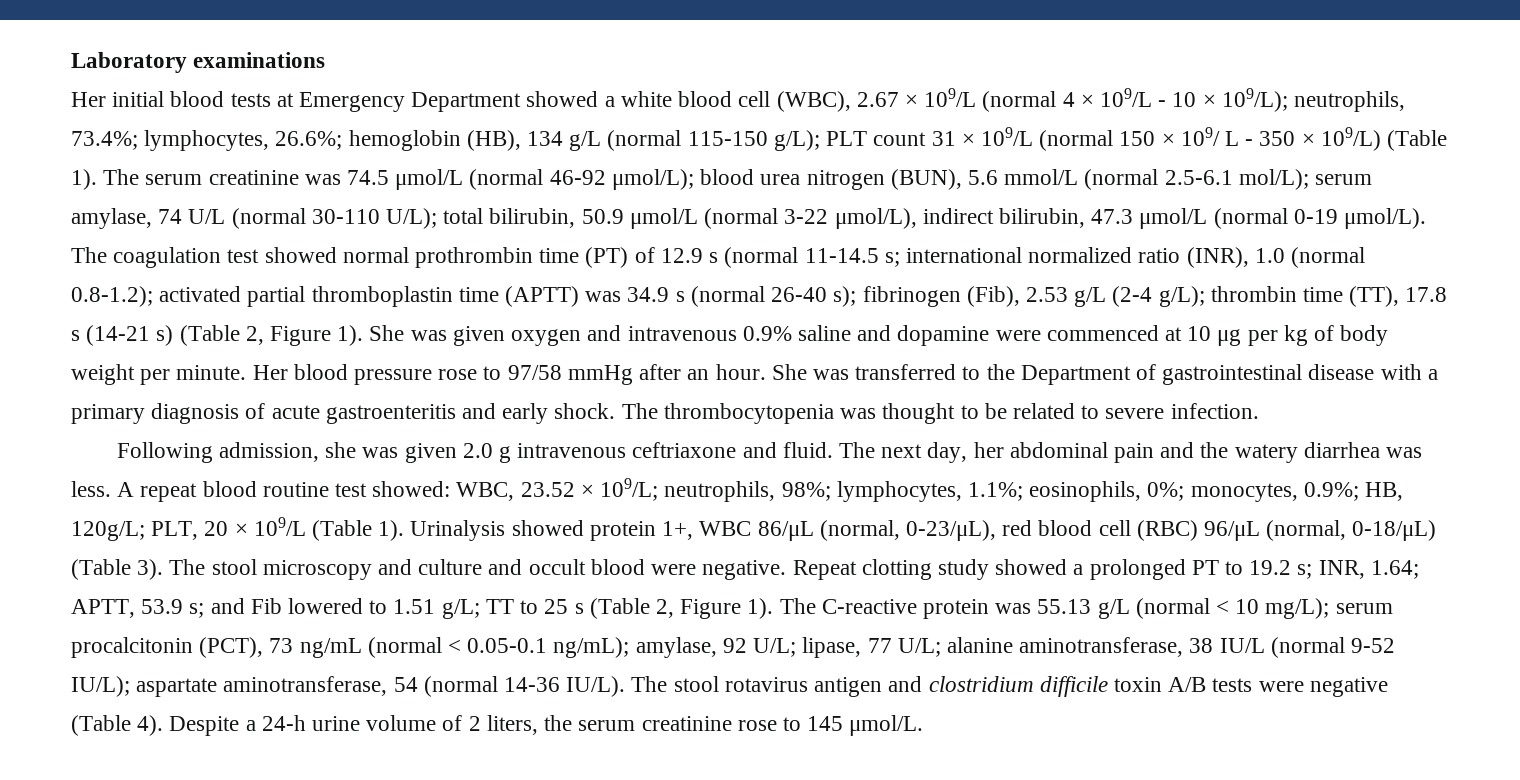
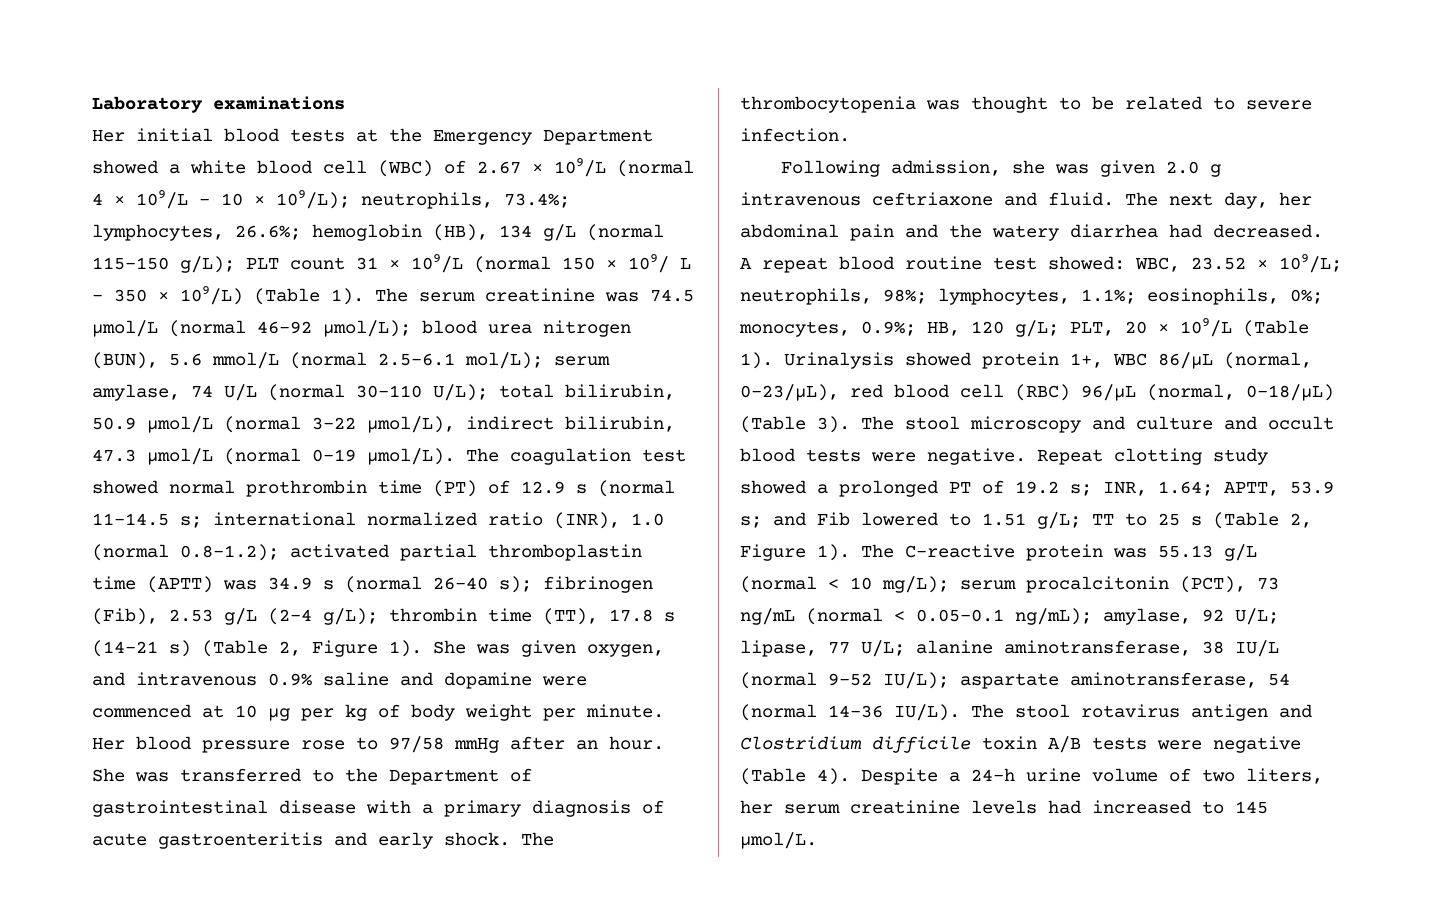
- Her initial blood tests at Emergency Department showed a white blood cell (WBC), 2.67 × 109/L (normal 4 × 109/L - 10 × 109/L); neutrophils, 73.4%; lymphocytes, 26.6%; hemoglobin (HB), 134 g/L (normal 115-150 g/L); PLT count 31 × 109/L (normal 150 × 109/ L - 350 × 109/L) (Table 1).
+ Her initial blood tests at the Emergency Department showed a white blood cell (WBC) of 2.67 × 109/L (normal 4 × 109/L - 10 × 109/L); neutrophils, 73.4%; lymphocytes, 26.6%; hemoglobin (HB), 134 g/L (normal 115-150 g/L); PLT count 31 × 109/L (normal 150 × 109/ L - 350 × 109/L) (Table 1).
- She was given oxygen and intravenous 0.9% saline and dopamine were commenced at 10 μg per kg of body weight per minute.
+ She was given oxygen, and intravenous 0.9% saline and dopamine were commenced at 10 μg per kg of body weight per minute.
- The next day, her abdominal pain and the watery diarrhea was less.
+ The next day, her abdominal pain and the watery diarrhea had decreased.
- A repeat blood routine test showed: WBC, 23.52 × 109/L; neutrophils, 98%; lymphocytes, 1.1%; eosinophils, 0%; monocytes, 0.9%; HB, 120g/L; PLT, 20 × 109/L (Table 1).
+ A repeat blood routine test showed: WBC, 23.52 × 109/L; neutrophils, 98%; lymphocytes, 1.1%; eosinophils, 0%; monocytes, 0.9%; HB, 120 g/L; PLT, 20 × 109/L (Table 1).
- The stool microscopy and culture and occult blood were negative.
+ The stool microscopy and culture and occult blood tests were negative.
- Repeat clotting study showed a prolonged PT to 19.2 s; INR, 1.64; APTT, 53.9 s; and Fib lowered to 1.51 g/L; TT to 25 s (Table 2, Figure 1).
+ Repeat clotting study showed a prolonged PT of 19.2 s; INR, 1.64; APTT, 53.9 s; and Fib lowered to 1.51 g/L; TT to 25 s (Table 2, Figure 1).
- The stool rotavirus antigen and clostridium difficile toxin A/B tests were negative (Table 4).
+ The stool rotavirus antigen and Clostridium difficile toxin A/B tests were negative (Table 4).
- Despite a 24-h urine volume of 2 liters, the serum creatinine rose to 145 μmol/L.
+ Despite a 24-h urine volume of two liters, her serum creatinine levels had increased to 145 μmol/L.

